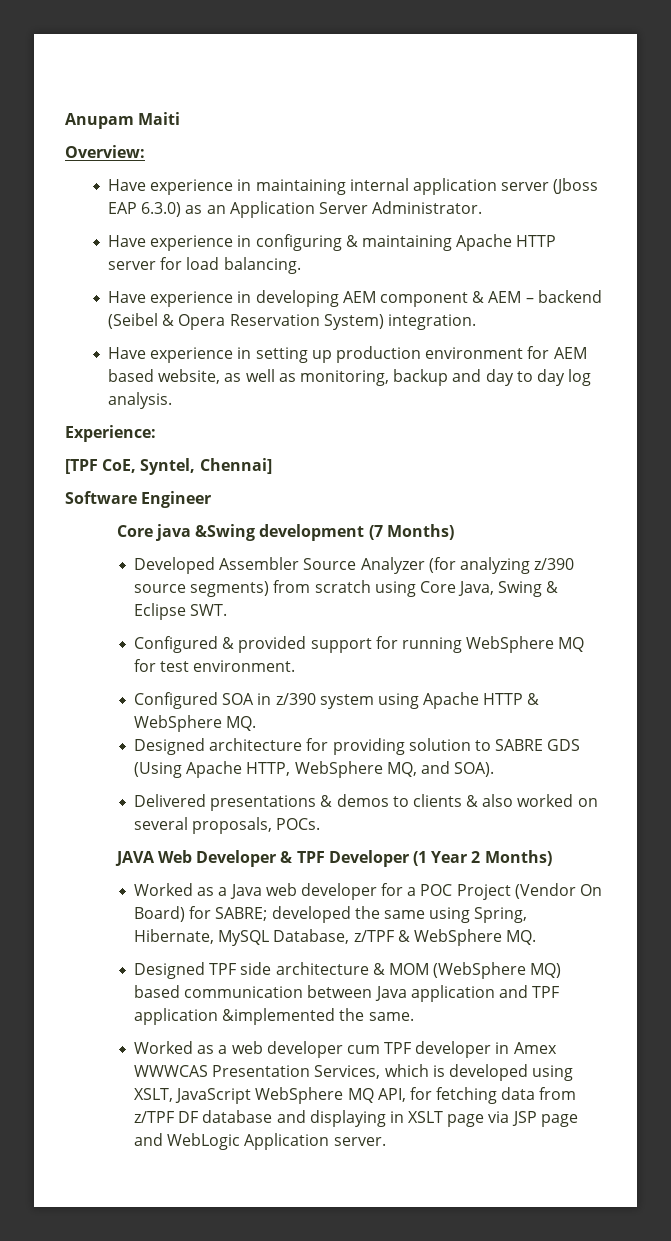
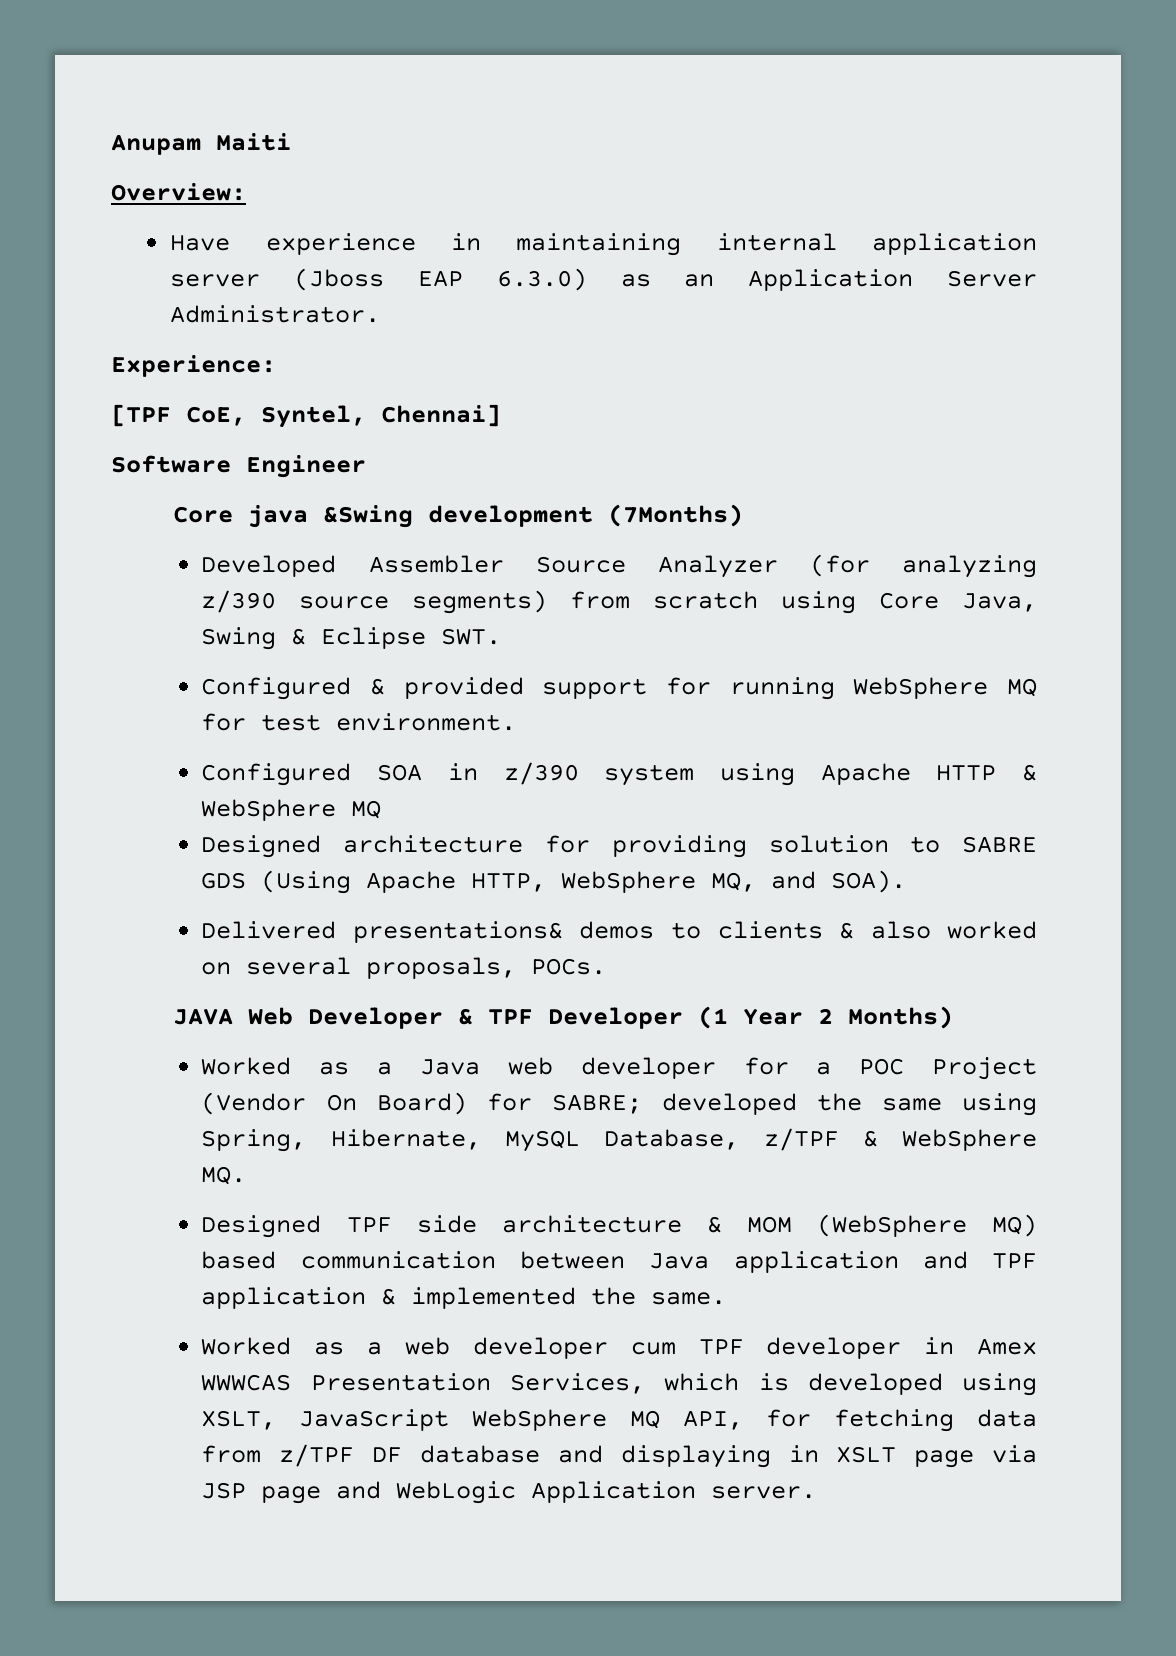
- Have experience in configuring & maintaining Apache HTTP server for load balancing.
- Have experience in developing AEM component & AEM – backend (Seibel & Opera Reservation System) integration.
- Have experience in setting up production environment for AEM based website, as well as monitoring, backup and day to day log analysis.
- Core java &Swing development (7 Months)
+ Core java &Swing development (7Months)
- Configured SOA in z/390 system using Apache HTTP & WebSphere MQ.
+ Configured SOA in z/390 system using Apache HTTP & WebSphere MQ
- Delivered presentations & demos to clients & also worked on several proposals, POCs.
+ Delivered presentations& demos to clients & also worked on several proposals, POCs.
- Designed TPF side architecture & MOM (WebSphere MQ) based communication between Java application and TPF application &implemented the same.
+ Designed TPF side architecture & MOM (WebSphere MQ) based communication between Java application and TPF application & implemented the same.

